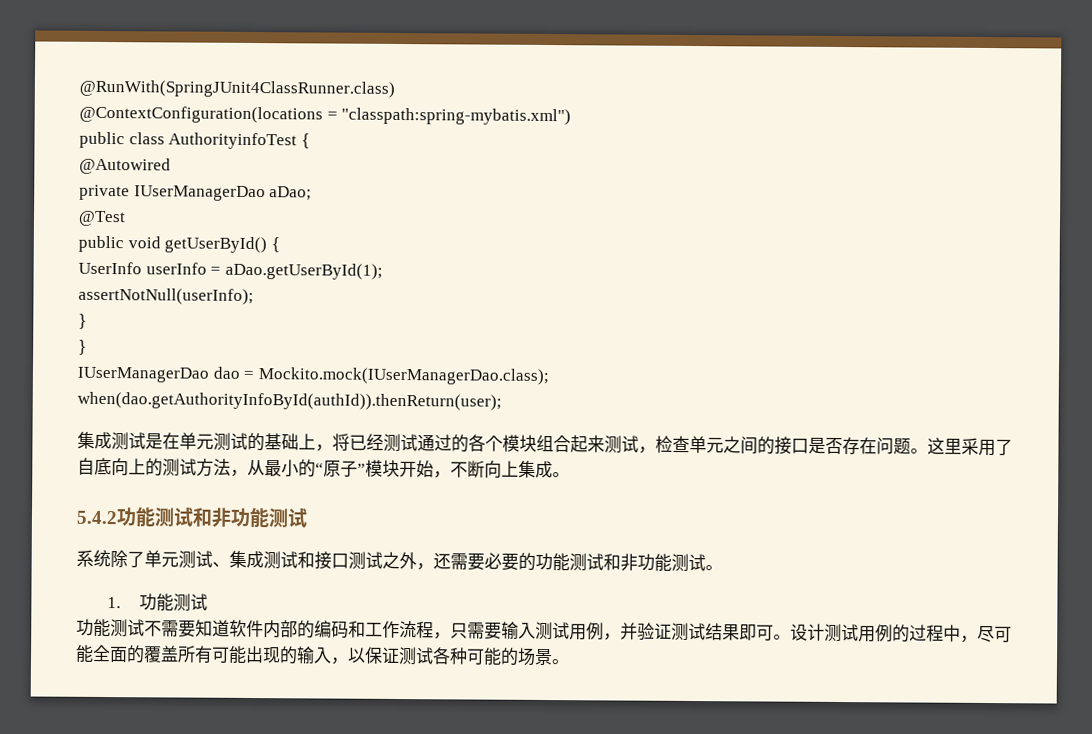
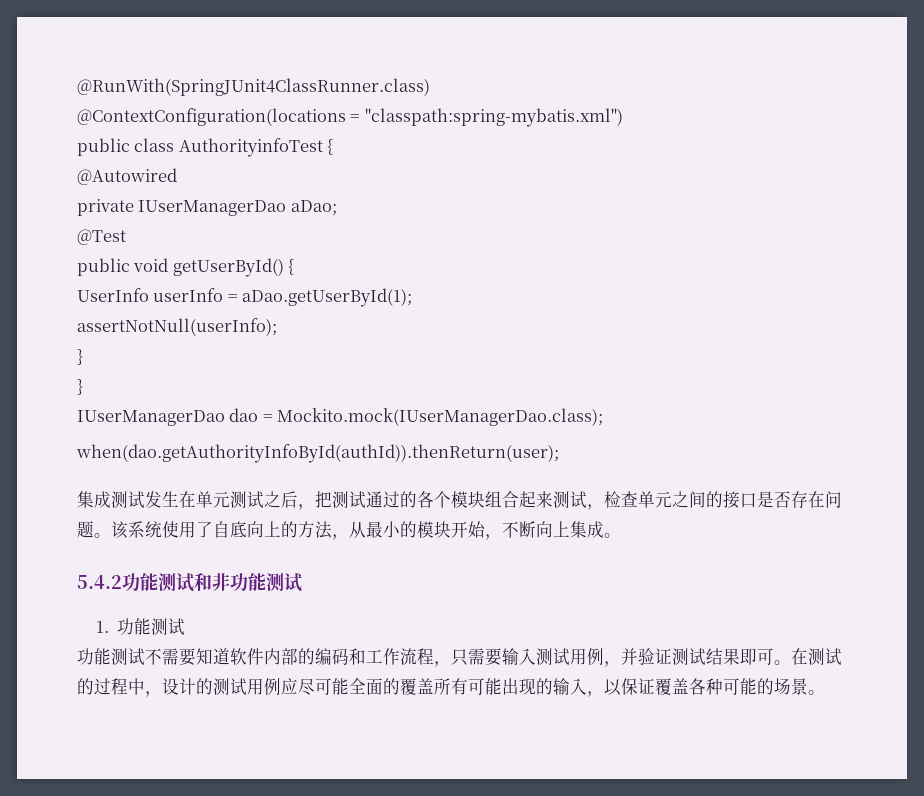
- 集成测试是在单元测试的基础上，将已经测试通过的各个模块组合起来测试，检查单元之间的接口是否存在问题。
+ 集成测试发生在单元测试之后，把测试通过的各个模块组合起来测试，检查单元之间的接口是否存在问题。
- 这里采用了自底向上的测试方法，从最小的“原子”模块开始，不断向上集成。
+ 该系统使用了自底向上的方法，从最小的模块开始，不断向上集成。
- 系统除了单元测试、集成测试和接口测试之外，还需要必要的功能测试和非功能测试。
- 设计测试用例的过程中，尽可能全面的覆盖所有可能出现的输入，以保证测试各种可能的场景。
+ 在测试的过程中，设计的测试用例应尽可能全面的覆盖所有可能出现的输入，以保证覆盖各种可能的场景。

